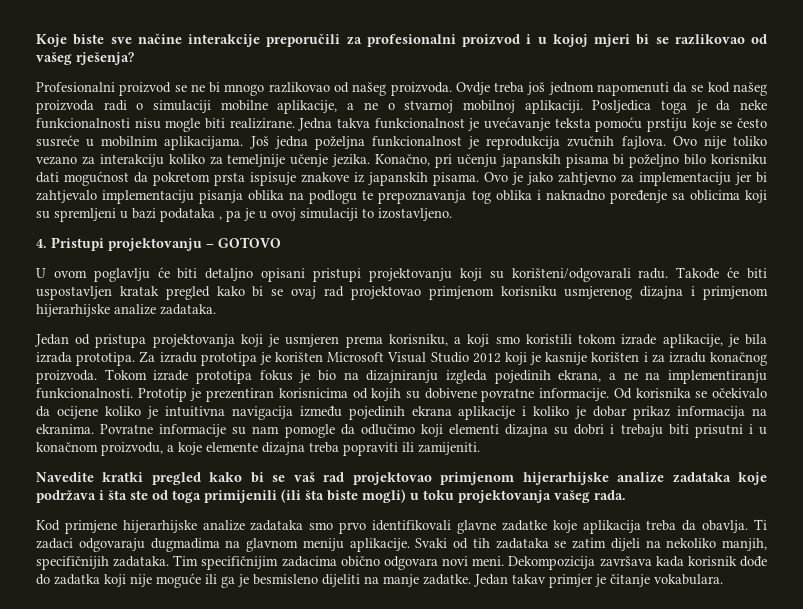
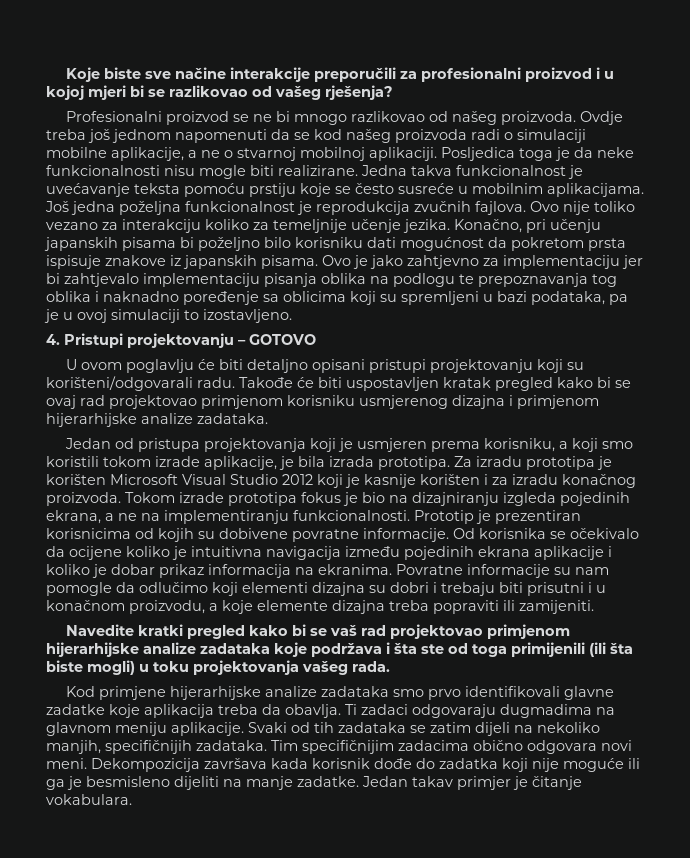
- Ovo je jako zahtjevno za implementaciju jer bi zahtjevalo implementaciju pisanja oblika na podlogu te prepoznavanja tog oblika i naknadno poređenje sa oblicima koji su spremljeni u bazi podataka , pa je u ovoj simulaciji to izostavljeno.
+ Ovo je jako zahtjevno za implementaciju jer bi zahtjevalo implementaciju pisanja oblika na podlogu te prepoznavanja tog oblika i naknadno poređenje sa oblicima koji su spremljeni u bazi podataka, pa je u ovoj simulaciji to izostavljeno.

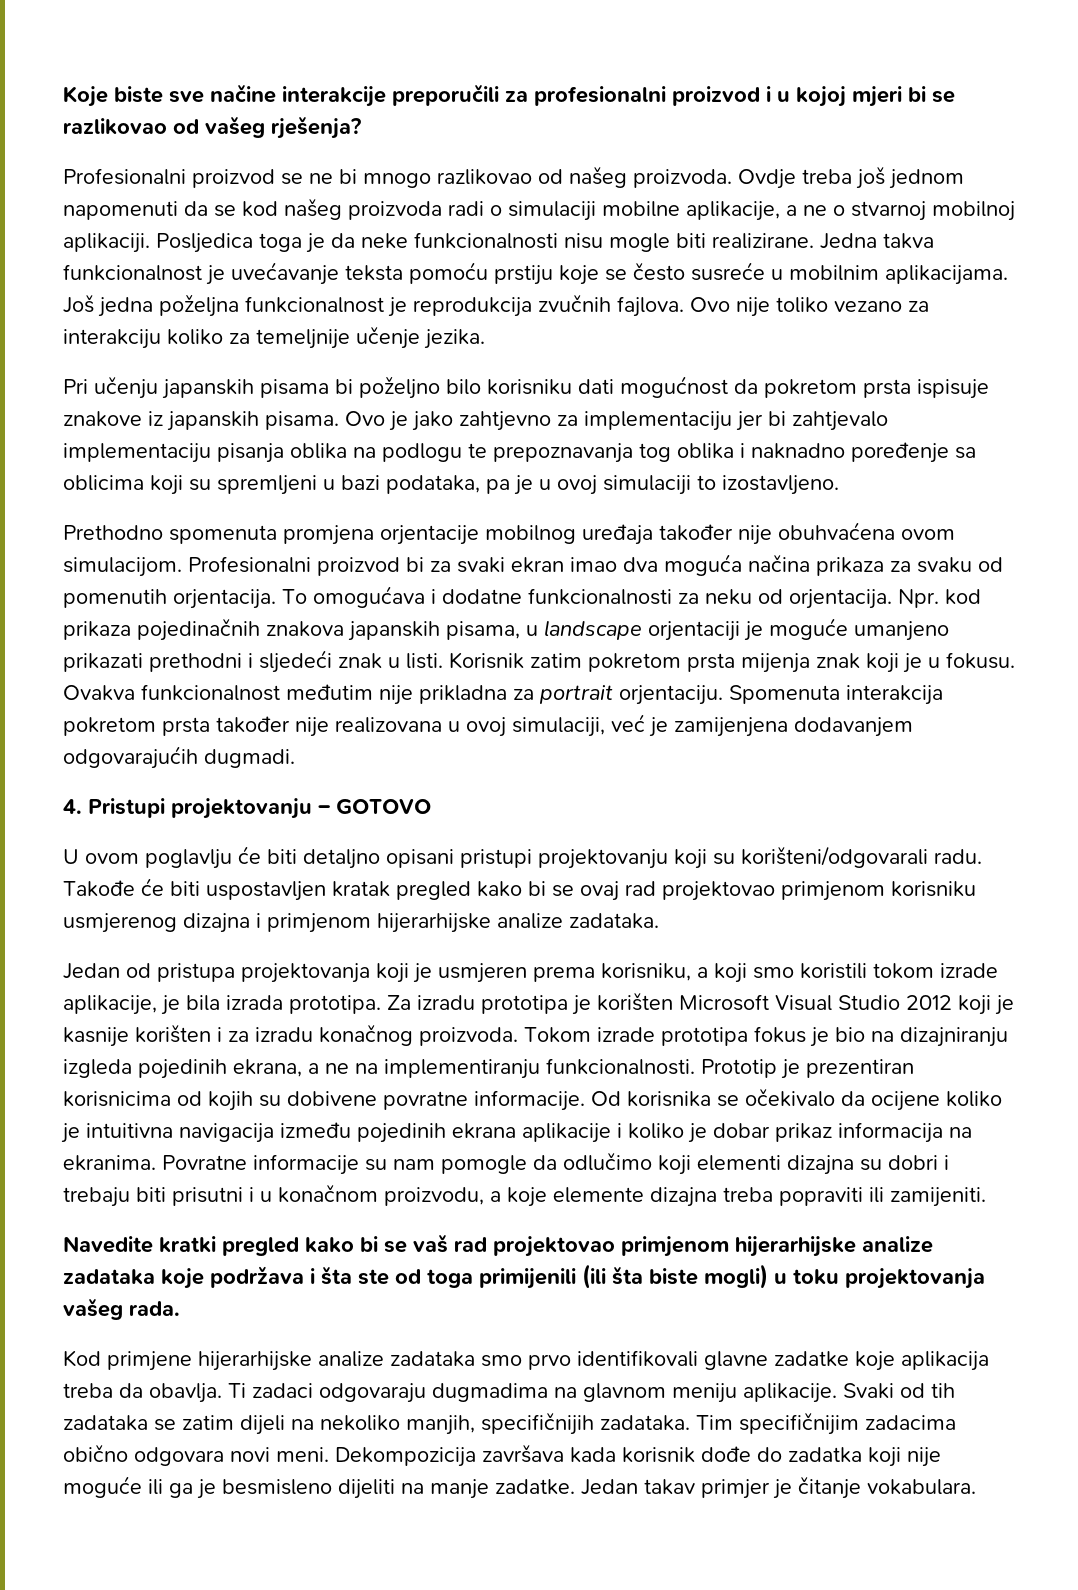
- Ovo nije toliko vezano za interakciju koliko za temeljnije učenje jezika. Konačno, pri učenju japanskih pisama bi poželjno bilo korisniku dati mogućnost da pokretom prsta ispisuje znakove iz japanskih pisama.
+ Ovo nije toliko vezano za interakciju koliko za temeljnije učenje jezika.
+ Pri učenju japanskih pisama bi poželjno bilo korisniku dati mogućnost da pokretom prsta ispisuje znakove iz japanskih pisama.
+ Prethodno spomenuta promjena orjentacije mobilnog uređaja također nije obuhvaćena ovom simulacijom. Profesionalni proizvod bi za svaki ekran imao dva moguća načina prikaza za svaku od pomenutih orjentacija. To omogućava i dodatne funkcionalnosti za neku od orjentacija. Npr. kod prikaza pojedinačnih znakova japanskih pisama, u landscape orjentaciji je moguće umanjeno prikazati prethodni i sljedeći znak u listi. Korisnik zatim pokretom prsta mijenja znak koji je u fokusu. Ovakva funkcionalnost međutim nije prikladna za portrait orjentaciju. Spomenuta interakcija pokretom prsta također nije realizovana u ovoj simulaciji, već je zamijenjena dodavanjem odgovarajućih dugmadi.

